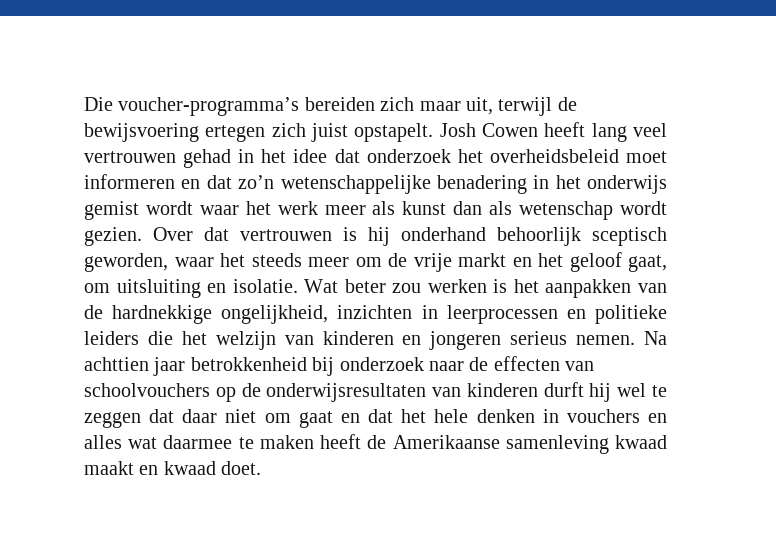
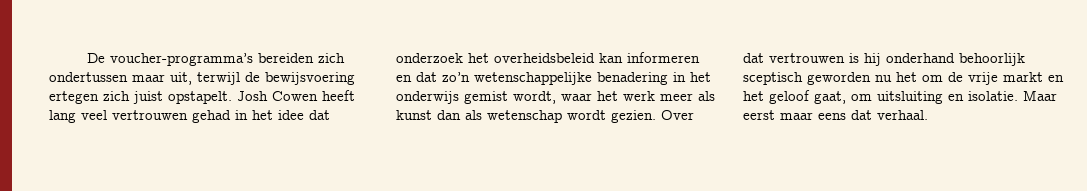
- Die voucher-programma’s bereiden zich maar uit, terwijl de bewijsvoering ertegen zich juist opstapelt.
+ De voucher-programma’s bereiden zich ondertussen maar uit, terwijl de bewijsvoering ertegen zich juist opstapelt.
- Josh Cowen heeft lang veel vertrouwen gehad in het idee dat onderzoek het overheidsbeleid moet informeren en dat zo’n wetenschappelijke benadering in het onderwijs gemist wordt waar het werk meer als kunst dan als wetenschap wordt gezien.
+ Josh Cowen heeft lang veel vertrouwen gehad in het idee dat onderzoek het overheidsbeleid kan informeren en dat zo’n wetenschappelijke benadering in het onderwijs gemist wordt, waar het werk meer als kunst dan als wetenschap wordt gezien.
- Over dat vertrouwen is hij onderhand behoorlijk sceptisch geworden, waar het steeds meer om de vrije markt en het geloof gaat, om uitsluiting en isolatie.
+ Over dat vertrouwen is hij onderhand behoorlijk sceptisch geworden nu het om de vrije markt en het geloof gaat, om uitsluiting en isolatie.
- Wat beter zou werken is het aanpakken van de hardnekkige ongelijkheid, inzichten in leerprocessen en politieke leiders die het welzijn van kinderen en jongeren serieus nemen. Na achttien jaar betrokkenheid bij onderzoek naar de effecten van schoolvouchers op de onderwijsresultaten van kinderen durft hij wel te zeggen dat daar niet om gaat en dat het hele denken in vouchers en alles wat daarmee te maken heeft de Amerikaanse samenleving kwaad maakt en kwaad doet.
+ Maar eerst maar eens dat verhaal.

